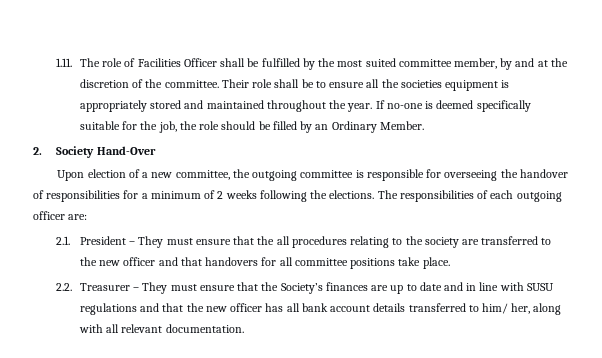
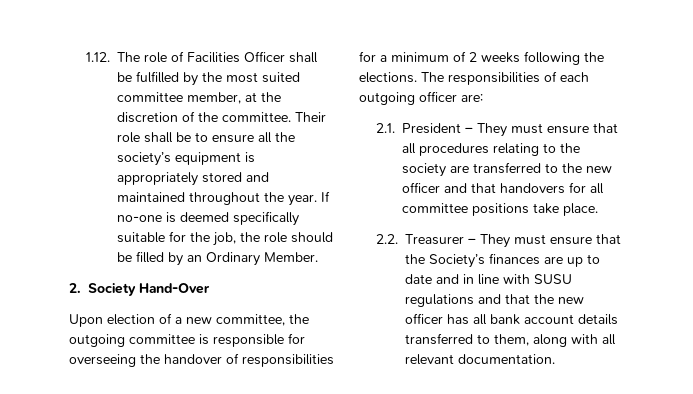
- 1.11. The role of Facilities Officer shall be fulfilled by the most suited committee member, by and at the discretion of the committee.
+ 1.12. The role of Facilities Officer shall be fulfilled by the most suited committee member, at the discretion of the committee.
- Their role shall be to ensure all the societies equipment is appropriately stored and maintained throughout the year.
+ Their role shall be to ensure all the society’s equipment is appropriately stored and maintained throughout the year.
- 2.1. President – They must ensure that the all procedures relating to the society are transferred to the new officer and that handovers for all committee positions take place.
+ 2.1. President – They must ensure that all procedures relating to the society are transferred to the new officer and that handovers for all committee positions take place.
- 2.2. Treasurer – They must ensure that the Society’s finances are up to date and in line with SUSU regulations and that the new officer has all bank account details transferred to him/ her, along with all relevant documentation.
+ 2.2. Treasurer – They must ensure that the Society’s finances are up to date and in line with SUSU regulations and that the new officer has all bank account details transferred to them, along with all relevant documentation.

